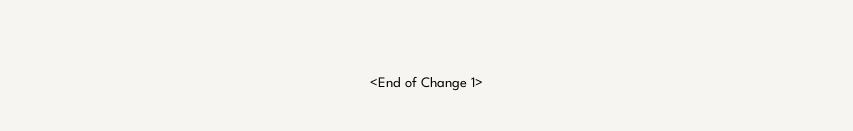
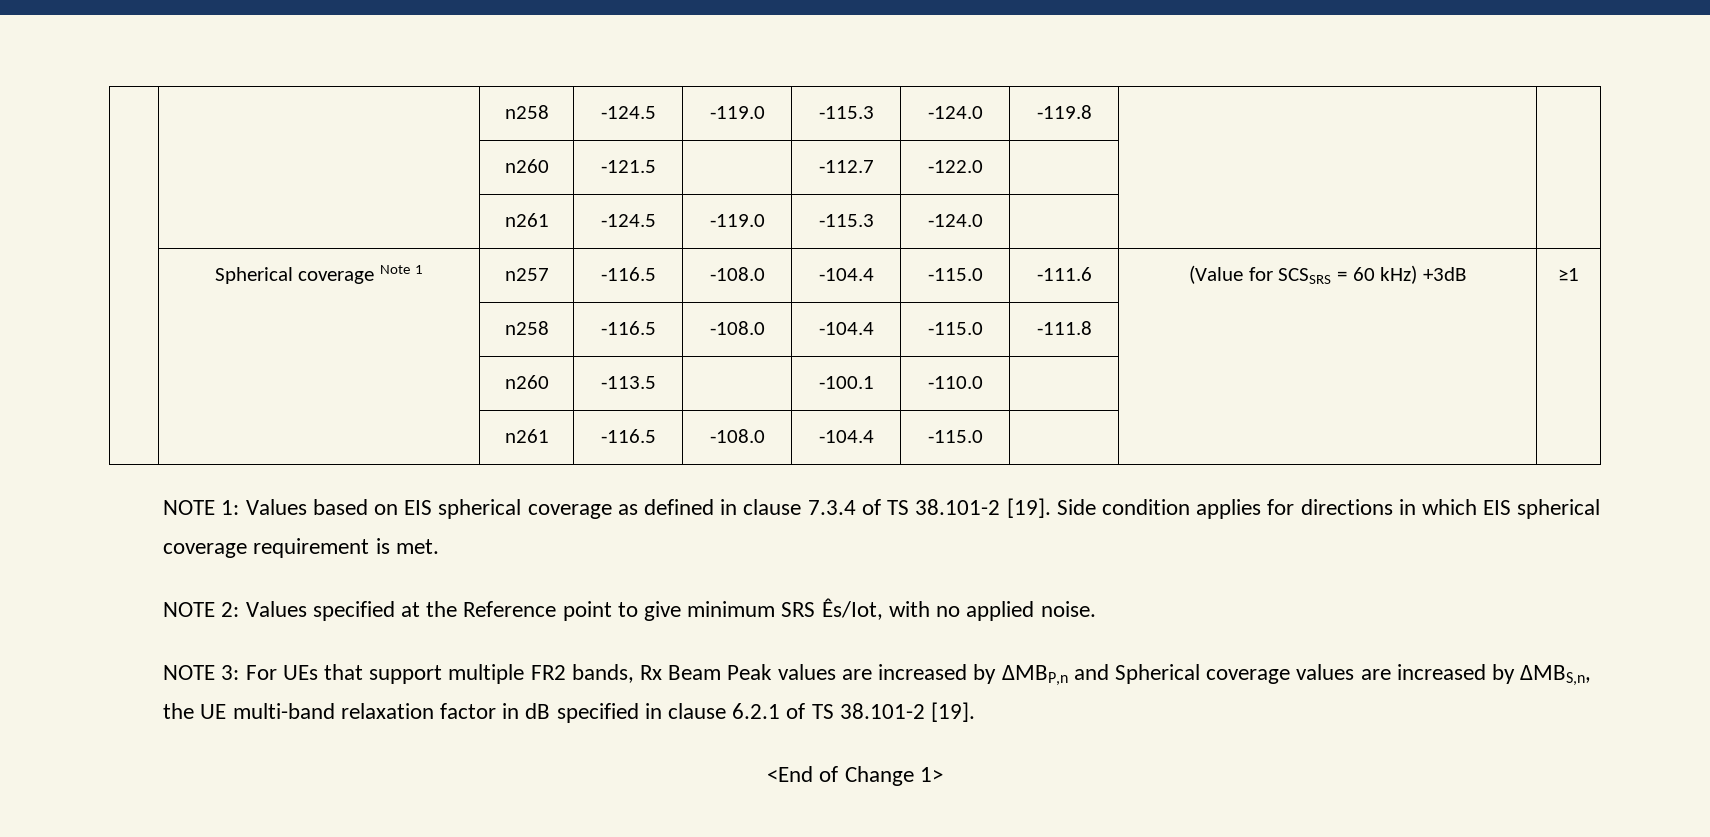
+ | | n258 | -124.5 | -119.0 | -115.3 | -124.0 | -119.8 | |
+ | | n260 | -121.5 | | -112.7 | -122.0 | | |
+ | | n261 | -124.5 | -119.0 | -115.3 | -124.0 | | |
+ | Spherical coverage Note 1 | n257 | -116.5 | -108.0 | -104.4 | -115.0 | -111.6 | (Value for SCSSRS = 60 kHz) +3dB | ≥1
+ | | n258 | -116.5 | -108.0 | -104.4 | -115.0 | -111.8 | |
+ | | n260 | -113.5 | | -100.1 | -110.0 | | |
+ | | n261 | -116.5 | -108.0 | -104.4 | -115.0 | | |
+ NOTE 1: Values based on EIS spherical coverage as defined in clause 7.3.4 of TS 38.101-2 [19]. Side condition applies for directions in which EIS spherical coverage requirement is met.
+ NOTE 2: Values specified at the Reference point to give minimum SRS Ês/Iot, with no applied noise.
+ NOTE 3: For UEs that support multiple FR2 bands, Rx Beam Peak values are increased by ∆MBP,n and Spherical coverage values are increased by ∆MBS,n, the UE multi-band relaxation factor in dB specified in clause 6.2.1 of TS 38.101-2 [19].

